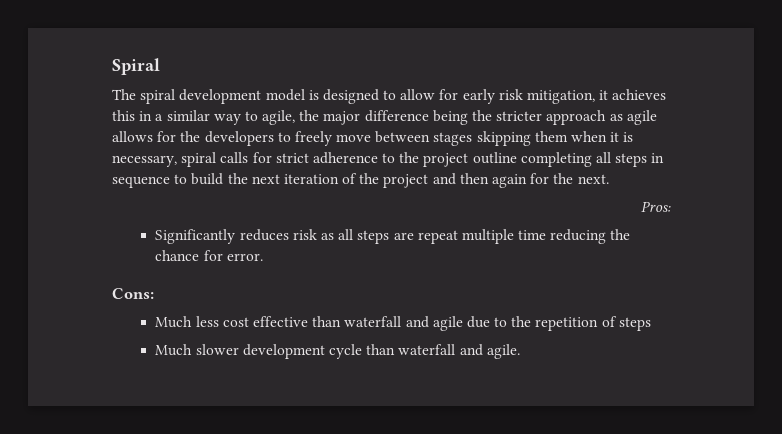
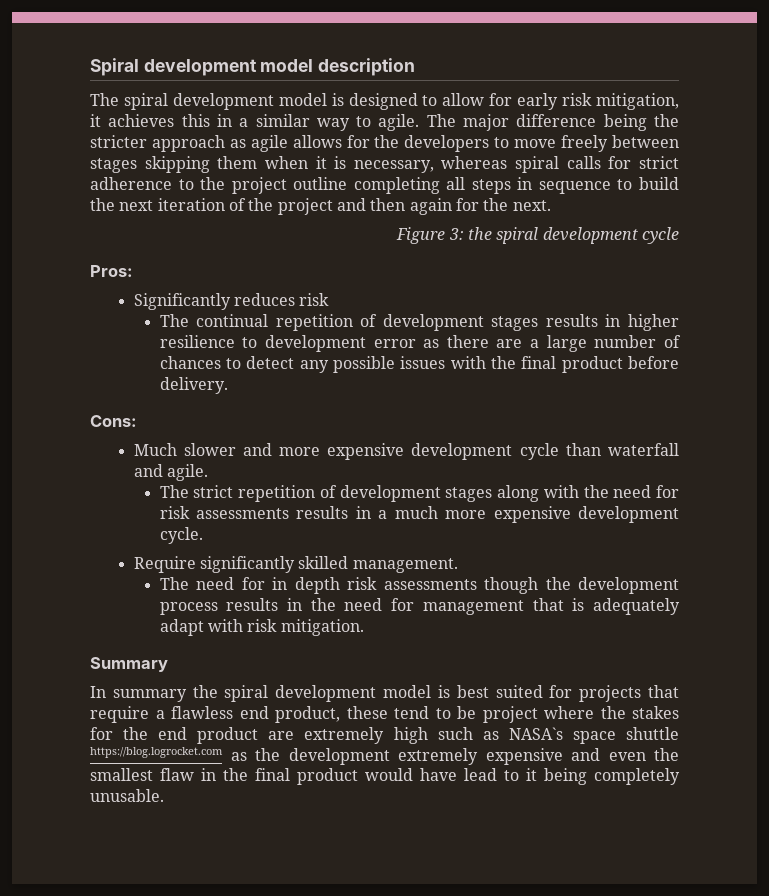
- Spiral
+ Spiral development model description
- The spiral development model is designed to allow for early risk mitigation, it achieves this in a similar way to agile, the major difference being the stricter approach as agile allows for the developers to freely move between stages skipping them when it is necessary, spiral calls for strict adherence to the project outline completing all steps in sequence to build the next iteration of the project and then again for the next.
+ The spiral development model is designed to allow for early risk mitigation, it achieves this in a similar way to agile. The major difference being the stricter approach as agile allows for the developers to move freely between stages skipping them when it is necessary, whereas spiral calls for strict adherence to the project outline completing all steps in sequence to build the next iteration of the project and then again for the next.
+ Figure 3: the spiral development cycle
  Pros:
- Significantly reduces risk as all steps are repeat multiple time reducing the chance for error.
+ Significantly reduces risk
+ The continual repetition of development stages results in higher resilience to development error as there are a large number of chances to detect any possible issues with the final product before delivery.
  Cons:
- Much less cost effective than waterfall and agile due to the repetition of steps
- Much slower development cycle than waterfall and agile.
+ Much slower and more expensive development cycle than waterfall and agile.
+ The strict repetition of development stages along with the need for risk assessments results in a much more expensive development cycle.
+ Require significantly skilled management.
+ The need for in depth risk assessments though the development process results in the need for management that is adequately adapt with risk mitigation.
+ Summary
+ In summary the spiral development model is best suited for projects that require a flawless end product, these tend to be project where the stakes for the end product are extremely high such as NASA`s space shuttle https://blog.logrocket.com as the development extremely expensive and even the smallest flaw in the final product would have lead to it being completely unusable.

